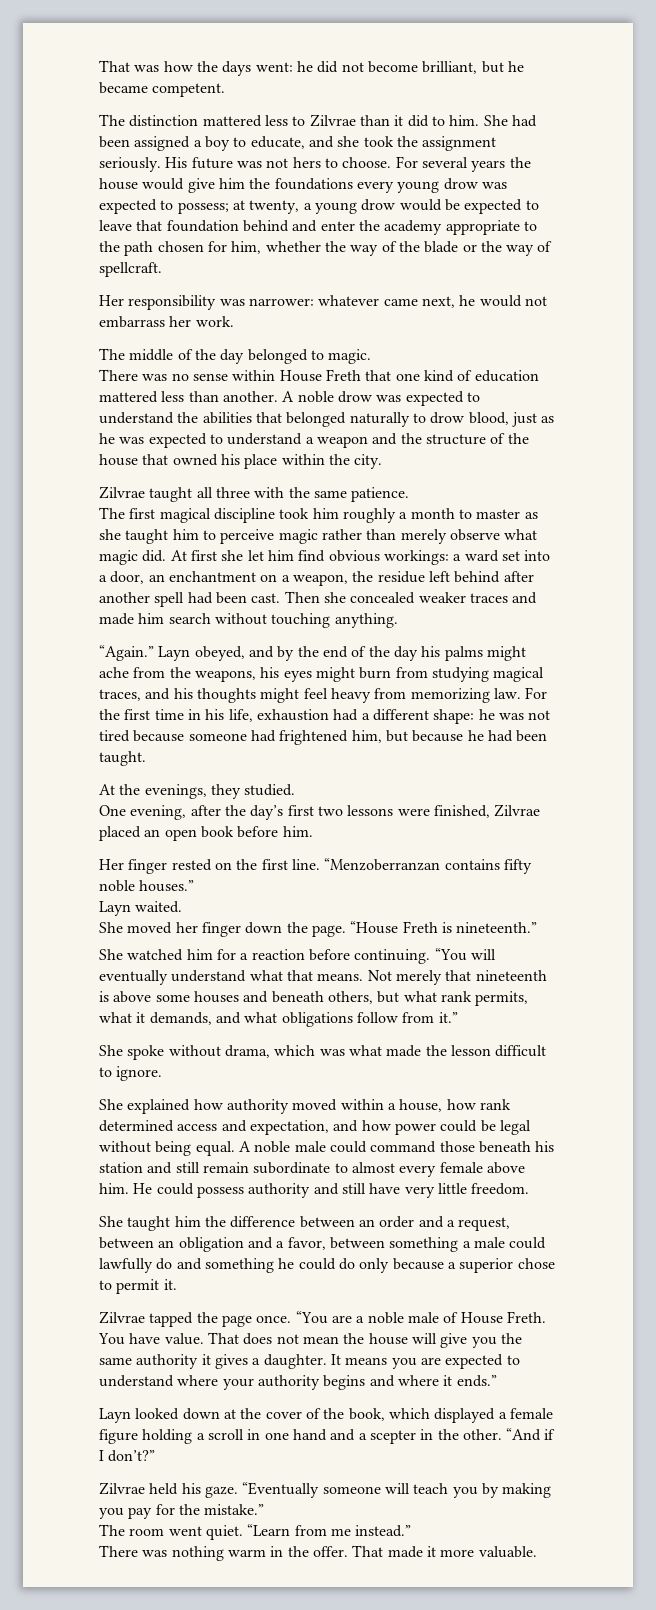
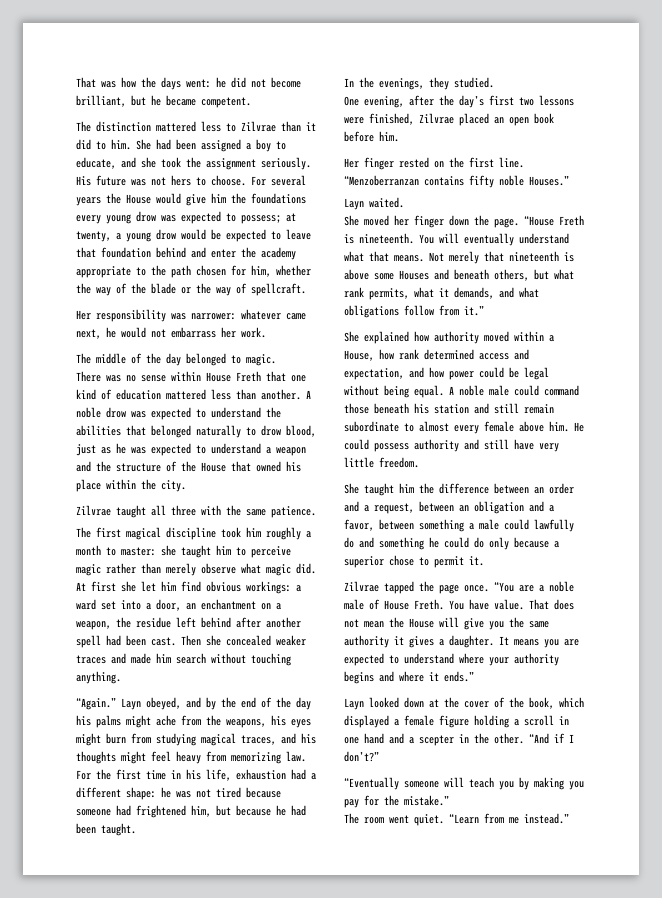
- For several years the house would give him the foundations every young drow was expected to possess; at twenty, a young drow would be expected to leave that foundation behind and enter the academy appropriate to the path chosen for him, whether the way of the blade or the way of spellcraft.
+ For several years the House would give him the foundations every young drow was expected to possess; at twenty, a young drow would be expected to leave that foundation behind and enter the academy appropriate to the path chosen for him, whether the way of the blade or the way of spellcraft.
- A noble drow was expected to understand the abilities that belonged naturally to drow blood, just as he was expected to understand a weapon and the structure of the house that owned his place within the city.
+ A noble drow was expected to understand the abilities that belonged naturally to drow blood, just as he was expected to understand a weapon and the structure of the House that owned his place within the city.
- The first magical discipline took him roughly a month to master as she taught him to perceive magic rather than merely observe what magic did.
+ The first magical discipline took him roughly a month to master: she taught him to perceive magic rather than merely observe what magic did.
- At the evenings, they studied.
+ In the evenings, they studied.
- “Menzoberranzan contains fifty noble houses.”
+ “Menzoberranzan contains fifty noble Houses.”
- “House Freth is nineteenth.”
- She watched him for a reaction before continuing. “You will eventually understand what that means.
+ “House Freth is nineteenth. You will eventually understand what that means.
- Not merely that nineteenth is above some houses and beneath others, but what rank permits, what it demands, and what obligations follow from it.”
+ Not merely that nineteenth is above some Houses and beneath others, but what rank permits, what it demands, and what obligations follow from it.”
- She spoke without drama, which was what made the lesson difficult to ignore.
- She explained how authority moved within a house, how rank determined access and expectation, and how power could be legal without being equal.
+ She explained how authority moved within a House, how rank determined access and expectation, and how power could be legal without being equal.
- That does not mean the house will give you the same authority it gives a daughter.
+ That does not mean the House will give you the same authority it gives a daughter.
- Zilvrae held his gaze.
- There was nothing warm in the offer. That made it more valuable.

